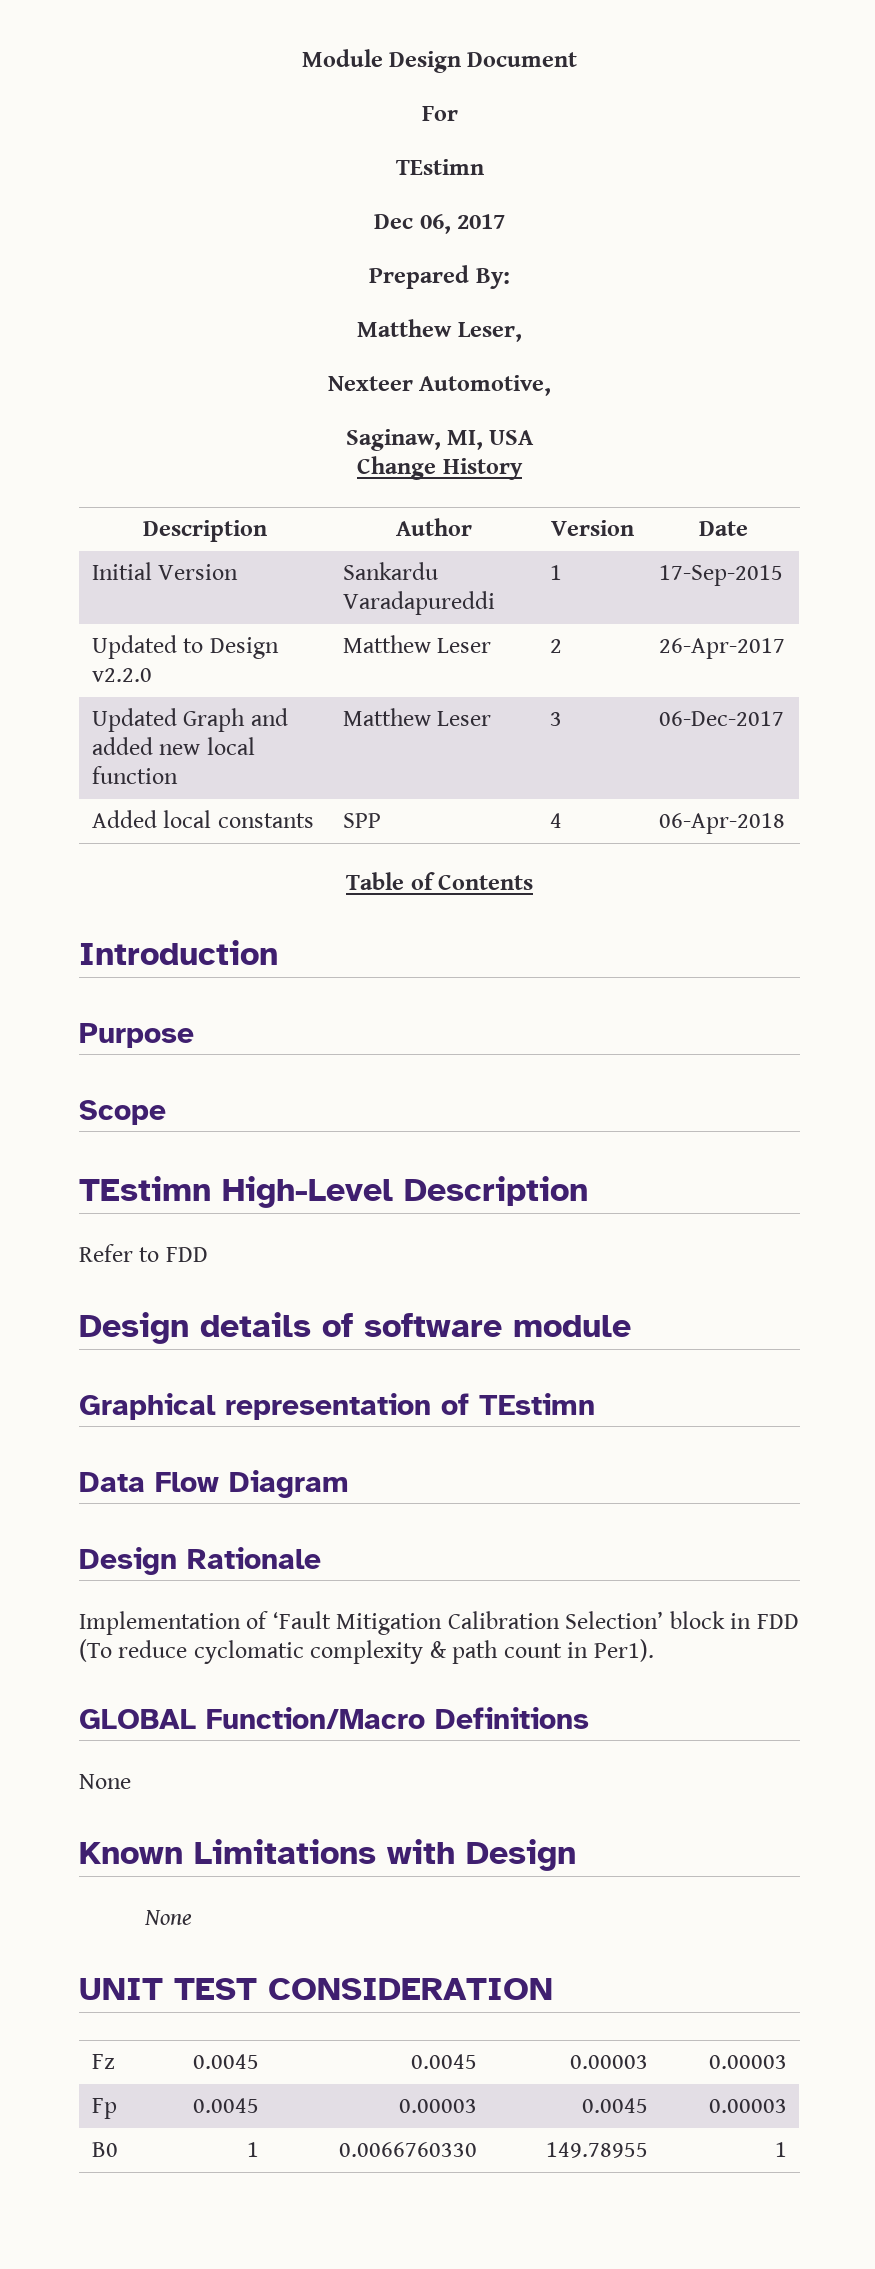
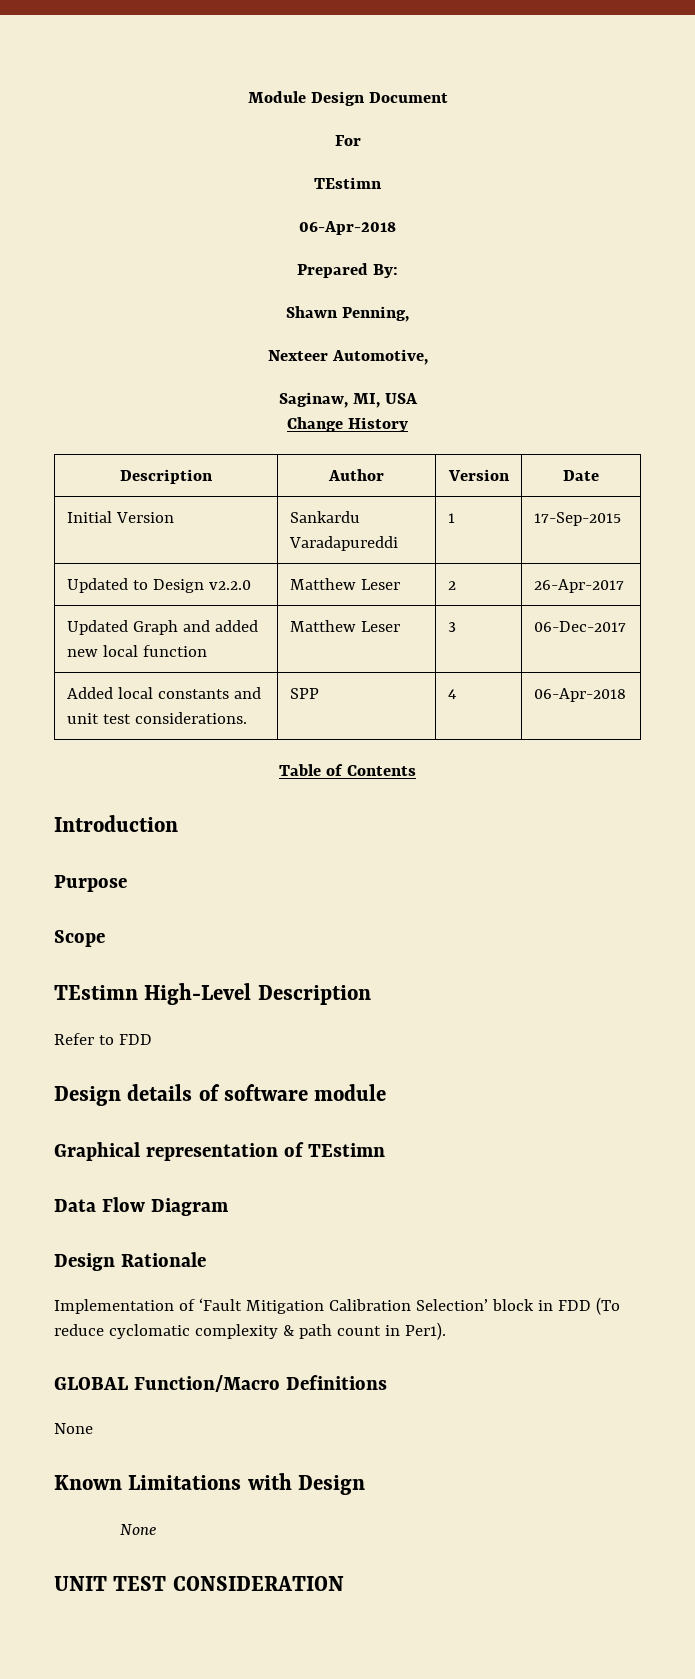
  For
  TEstimn
- Dec 06, 2017
+ 06-Apr-2018
- Matthew Leser,
+ Shawn Penning,
- Added local constants | SPP | 4 | 06-Apr-2018
+ Added local constants and unit test considerations. | SPP | 4 | 06-Apr-2018
- Fz | 0.0045 | 0.0045 | 0.00003 | 0.00003
- Fp | 0.0045 | 0.00003 | 0.0045 | 0.00003
- B0 | 1 | 0.0066760330 | 149.78955 | 1

